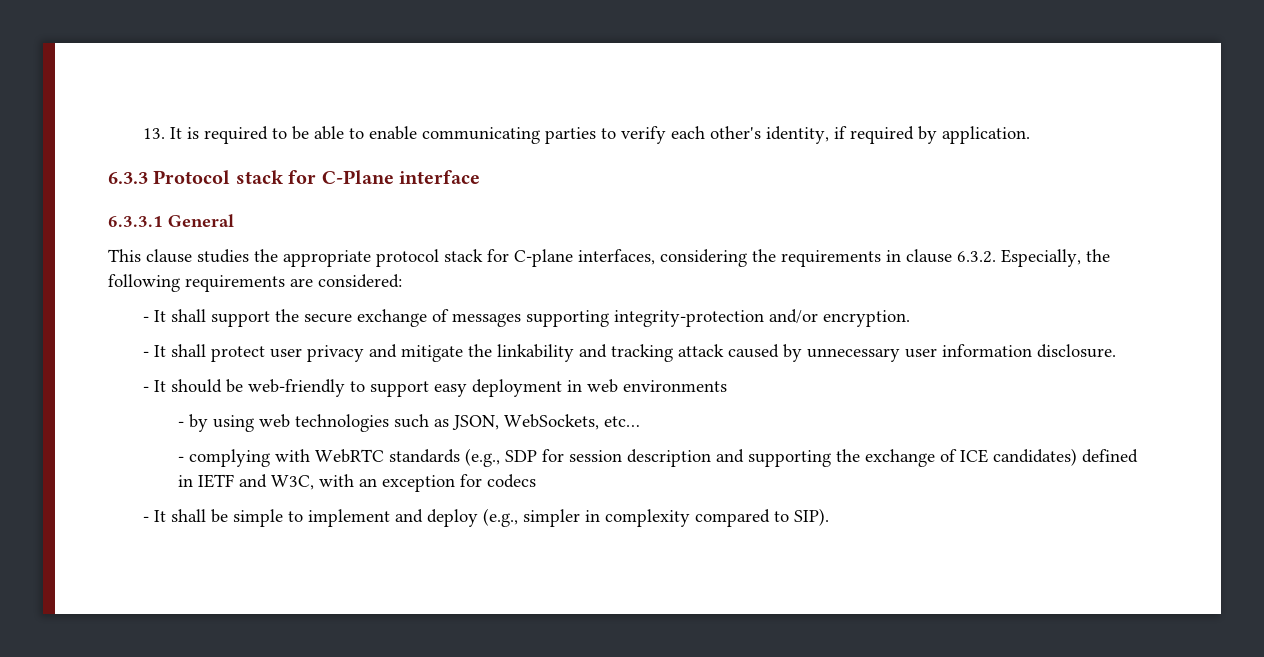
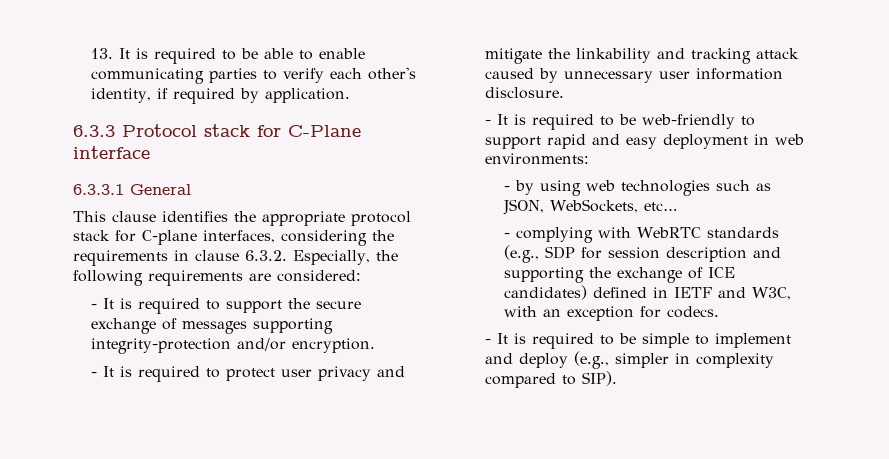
- This clause studies the appropriate protocol stack for C-plane interfaces, considering the requirements in clause 6.3.2. Especially, the following requirements are considered:
+ This clause identifies the appropriate protocol stack for C-plane interfaces, considering the requirements in clause 6.3.2. Especially, the following requirements are considered:
- - It shall support the secure exchange of messages supporting integrity-protection and/or encryption.
+ - It is required to support the secure exchange of messages supporting integrity-protection and/or encryption.
- - It shall protect user privacy and mitigate the linkability and tracking attack caused by unnecessary user information disclosure.
+ - It is required to protect user privacy and mitigate the linkability and tracking attack caused by unnecessary user information disclosure.
- - It should be web-friendly to support easy deployment in web environments
+ - It is required to be web-friendly to support rapid and easy deployment in web environments:
- - complying with WebRTC standards (e.g., SDP for session description and supporting the exchange of ICE candidates) defined in IETF and W3C, with an exception for codecs
- - It shall be simple to implement and deploy (e.g., simpler in complexity compared to SIP).
+ - complying with WebRTC standards (e.g., SDP for session description and supporting the exchange of ICE candidates) defined in IETF and W3C, with an exception for codecs.
+ - It is required to be simple to implement and deploy (e.g., simpler in complexity compared to SIP).

